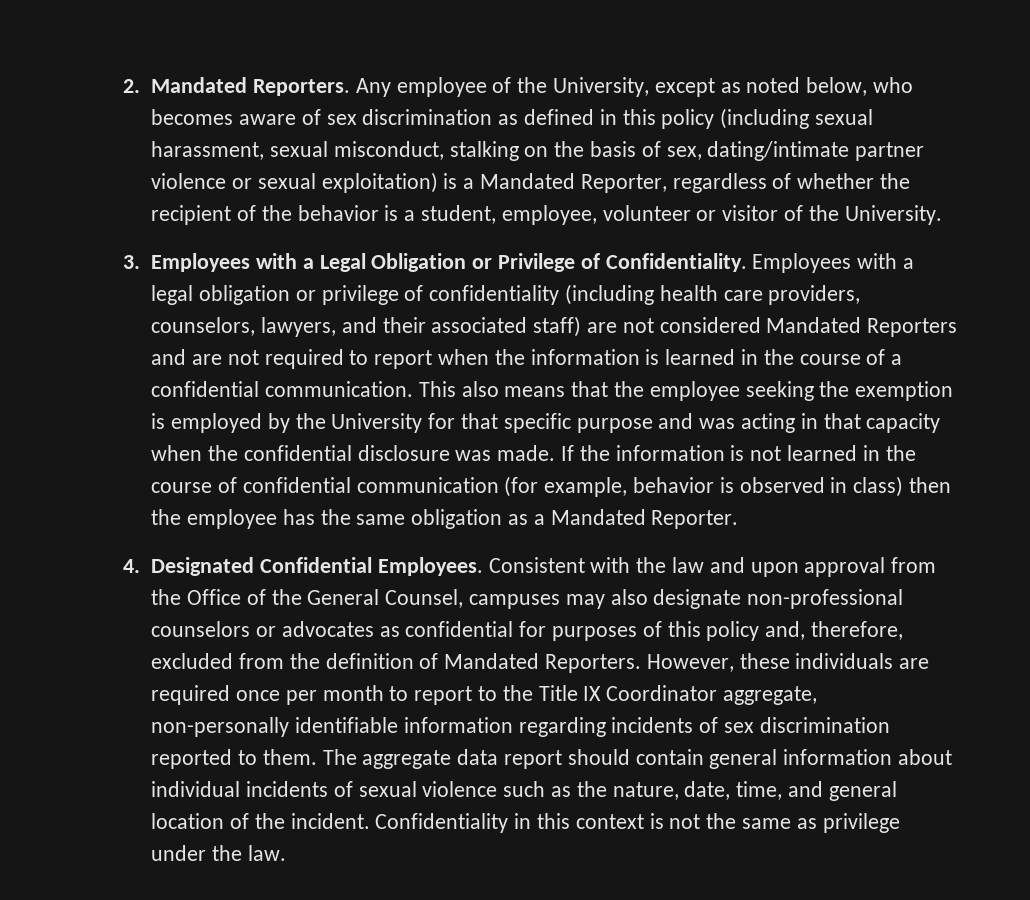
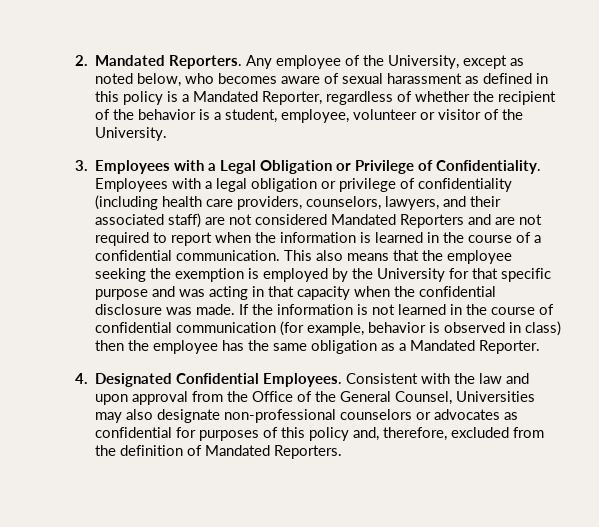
- Any employee of the University, except as noted below, who becomes aware of sex discrimination as defined in this policy (including sexual harassment, sexual misconduct, stalking on the basis of sex, dating/intimate partner violence or sexual exploitation) is a Mandated Reporter, regardless of whether the recipient of the behavior is a student, employee, volunteer or visitor of the University.
+ Any employee of the University, except as noted below, who becomes aware of sexual harassment as defined in this policy is a Mandated Reporter, regardless of whether the recipient of the behavior is a student, employee, volunteer or visitor of the University.
- Consistent with the law and upon approval from the Office of the General Counsel, campuses may also designate non-professional counselors or advocates as confidential for purposes of this policy and, therefore, excluded from the definition of Mandated Reporters. However, these individuals are required once per month to report to the Title IX Coordinator aggregate, non-personally identifiable information regarding incidents of sex discrimination reported to them. The aggregate data report should contain general information about individual incidents of sexual violence such as the nature, date, time, and general location of the incident. Confidentiality in this context is not the same as privilege under the law.
+ Consistent with the law and upon approval from the Office of the General Counsel, Universities may also designate non-professional counselors or advocates as confidential for purposes of this policy and, therefore, excluded from the definition of Mandated Reporters.

